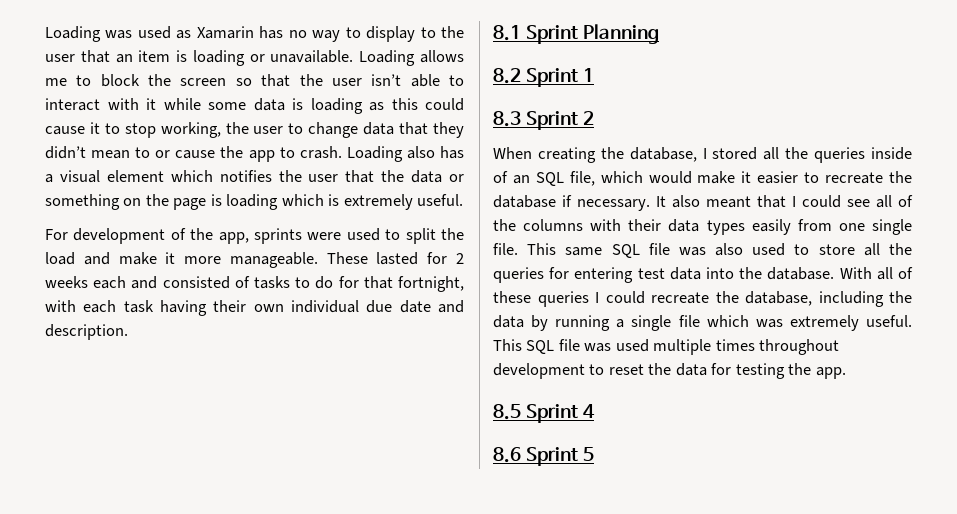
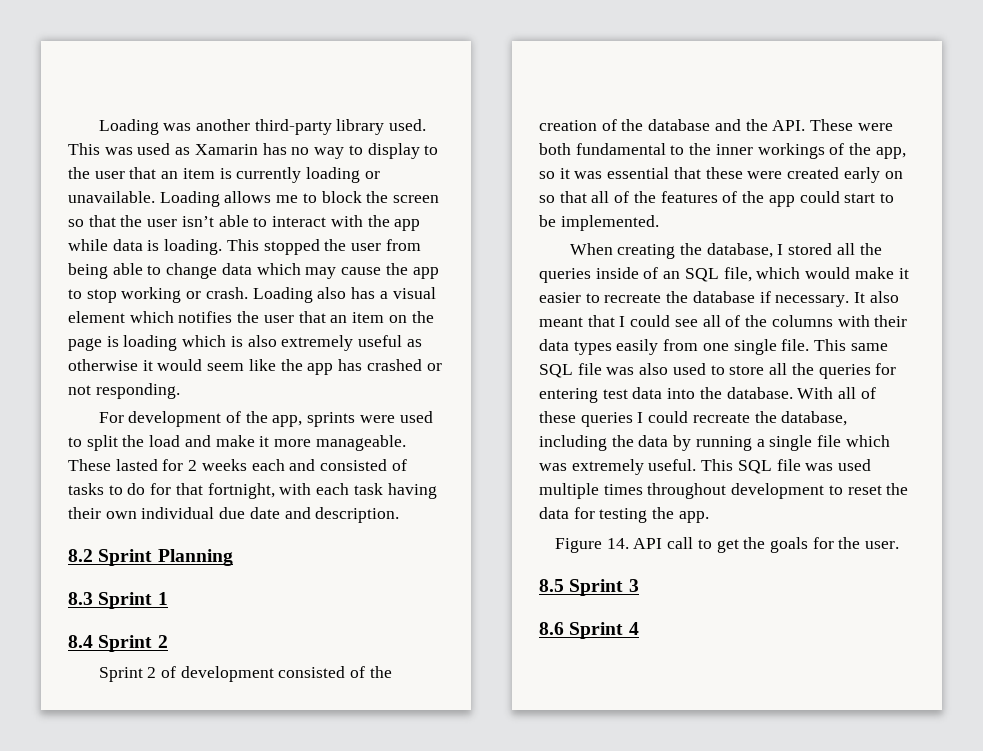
- Loading was used as Xamarin has no way to display to the user that an item is loading or unavailable.
+ Loading was another third-party library used. This was used as Xamarin has no way to display to the user that an item is currently loading or unavailable.
- Loading allows me to block the screen so that the user isn’t able to interact with it while some data is loading as this could cause it to stop working, the user to change data that they didn’t mean to or cause the app to crash.
+ Loading allows me to block the screen so that the user isn’t able to interact with the app while data is loading. This stopped the user from being able to change data which may cause the app to stop working or crash.
- Loading also has a visual element which notifies the user that the data or something on the page is loading which is extremely useful.
+ Loading also has a visual element which notifies the user that an item on the page is loading which is also extremely useful as otherwise it would seem like the app has crashed or not responding.
- 8.1 Sprint Planning
+ 8.2 Sprint Planning
- 8.2 Sprint 1
+ 8.3 Sprint 1
- 8.3 Sprint 2
+ 8.4 Sprint 2
+ Sprint 2 of development consisted of the creation of the database and the API. These were both fundamental to the inner workings of the app, so it was essential that these were created early on so that all of the features of the app could start to be implemented.
+ Figure 14. API call to get the goals for the user.
- 8.5 Sprint 4
+ 8.5 Sprint 3
- 8.6 Sprint 5
+ 8.6 Sprint 4

